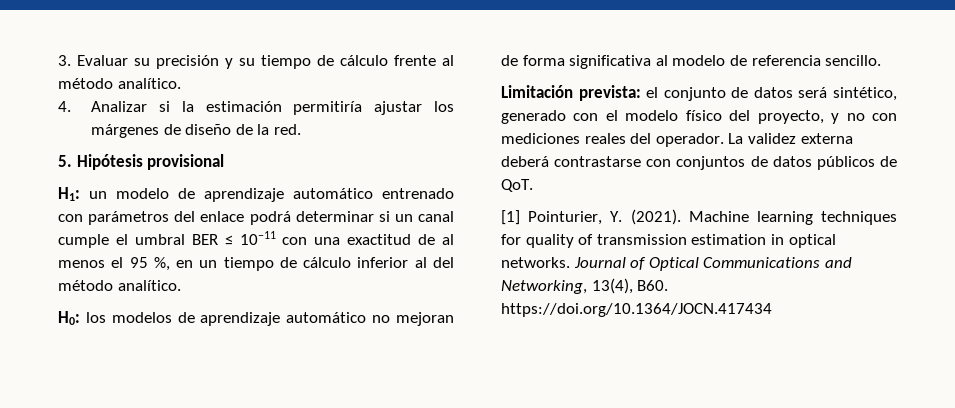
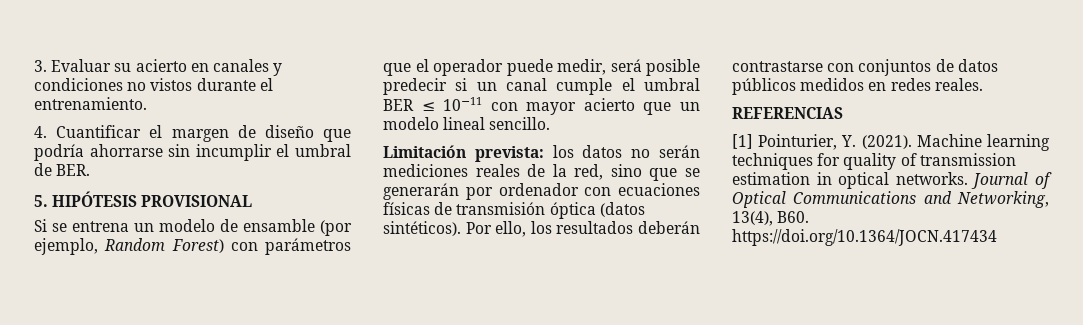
- 3. Evaluar su precisión y su tiempo de cálculo frente al método analítico.
- 4. Analizar si la estimación permitiría ajustar los márgenes de diseño de la red.
- 5. Hipótesis provisional
- H1: un modelo de aprendizaje automático entrenado con parámetros del enlace podrá determinar si un canal cumple el umbral BER ≤ 10−11 con una exactitud de al menos el 95 %, en un tiempo de cálculo inferior al del método analítico.
- H0: los modelos de aprendizaje automático no mejoran de forma significativa al modelo de referencia sencillo.
- Limitación prevista: el conjunto de datos será sintético, generado con el modelo físico del proyecto, y no con mediciones reales del operador. La validez externa deberá contrastarse con conjuntos de datos públicos de QoT.
+ 3. Evaluar su acierto en canales y condiciones no vistos durante el entrenamiento.
+ 4. Cuantificar el margen de diseño que podría ahorrarse sin incumplir el umbral de BER.
+ 5. HIPÓTESIS PROVISIONAL
+ Si se entrena un modelo de ensamble (por ejemplo, Random Forest) con parámetros que el operador puede medir, será posible predecir si un canal cumple el umbral BER ≤ 10−11 con mayor acierto que un modelo lineal sencillo.
+ Limitación prevista: los datos no serán mediciones reales de la red, sino que se generarán por ordenador con ecuaciones físicas de transmisión óptica (datos sintéticos). Por ello, los resultados deberán contrastarse con conjuntos de datos públicos medidos en redes reales.
+ REFERENCIAS

